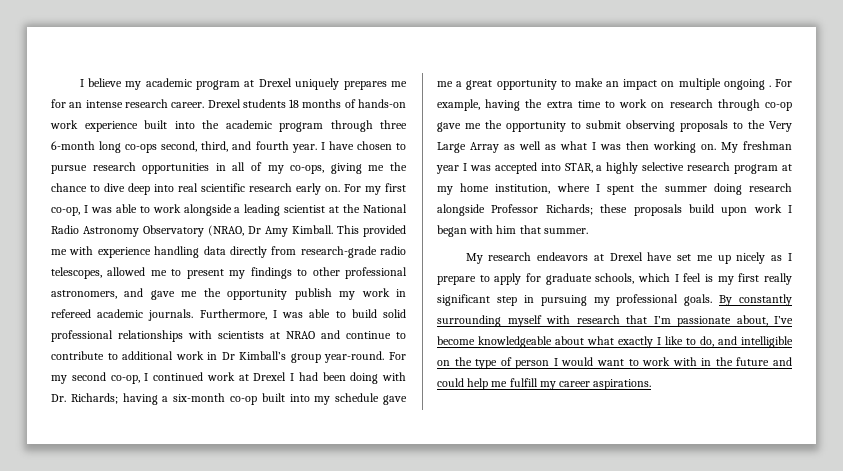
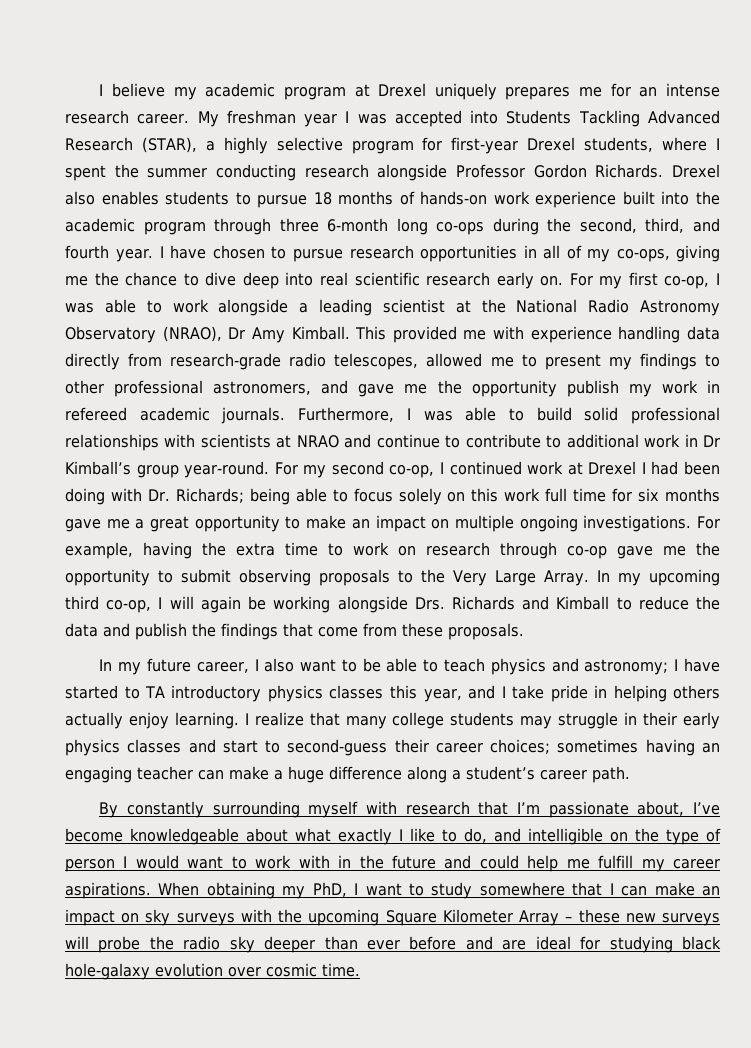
- Drexel students 18 months of hands-on work experience built into the academic program through three 6-month long co-ops second, third, and fourth year.
+ My freshman year I was accepted into Students Tackling Advanced Research (STAR), a highly selective program for first-year Drexel students, where I spent the summer conducting research alongside Professor Gordon Richards. Drexel also enables students to pursue 18 months of hands-on work experience built into the academic program through three 6-month long co-ops during the second, third, and fourth year.
- For my first co-op, I was able to work alongside a leading scientist at the National Radio Astronomy Observatory (NRAO, Dr Amy Kimball.
+ For my first co-op, I was able to work alongside a leading scientist at the National Radio Astronomy Observatory (NRAO), Dr Amy Kimball.
- For my second co-op, I continued work at Drexel I had been doing with Dr. Richards; having a six-month co-op built into my schedule gave me a great opportunity to make an impact on multiple ongoing .
+ For my second co-op, I continued work at Drexel I had been doing with Dr. Richards; being able to focus solely on this work full time for six months gave me a great opportunity to make an impact on multiple ongoing investigations.
- For example, having the extra time to work on research through co-op gave me the opportunity to submit observing proposals to the Very Large Array as well as what I was then working on. My freshman year I was accepted into STAR, a highly selective research program at my home institution, where I spent the summer doing research alongside Professor Richards; these proposals build upon work I began with him that summer.
- My research endeavors at Drexel have set me up nicely as I prepare to apply for graduate schools, which I feel is my first really significant step in pursuing my professional goals. By constantly surrounding myself with research that I’m passionate about, I’ve become knowledgeable about what exactly I like to do, and intelligible on the type of person I would want to work with in the future and could help me fulfill my career aspirations.
+ For example, having the extra time to work on research through co-op gave me the opportunity to submit observing proposals to the Very Large Array. In my upcoming third co-op, I will again be working alongside Drs. Richards and Kimball to reduce the data and publish the findings that come from these proposals.
+ In my future career, I also want to be able to teach physics and astronomy; I have started to TA introductory physics classes this year, and I take pride in helping others actually enjoy learning. I realize that many college students may struggle in their early physics classes and start to second-guess their career choices; sometimes having an engaging teacher can make a huge difference along a student’s career path.
+ By constantly surrounding myself with research that I’m passionate about, I’ve become knowledgeable about what exactly I like to do, and intelligible on the type of person I would want to work with in the future and could help me fulfill my career aspirations.
+ When obtaining my PhD, I want to study somewhere that I can make an impact on sky surveys with the upcoming Square Kilometer Array – these new surveys will probe the radio sky deeper than ever before and are ideal for studying black hole-galaxy evolution over cosmic time.

